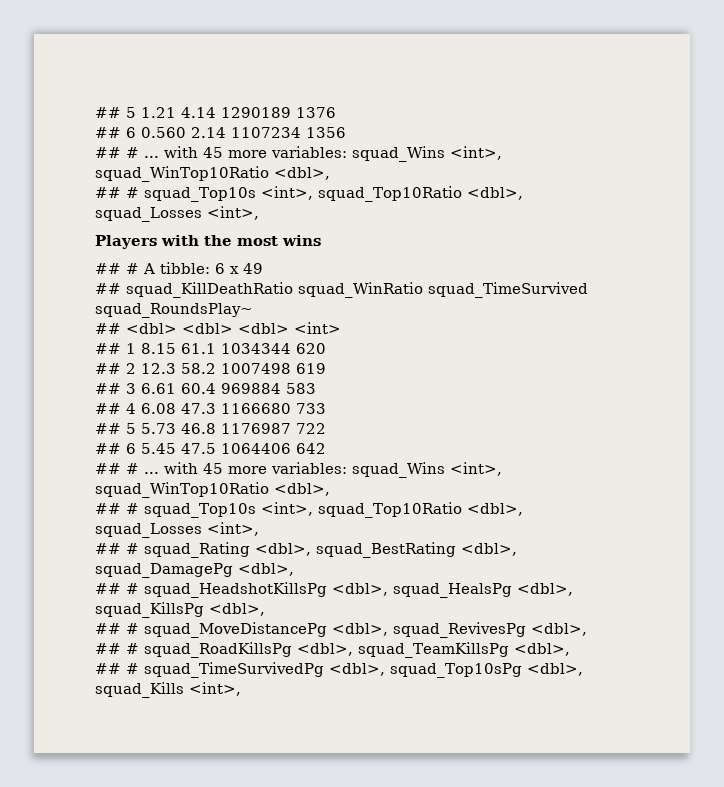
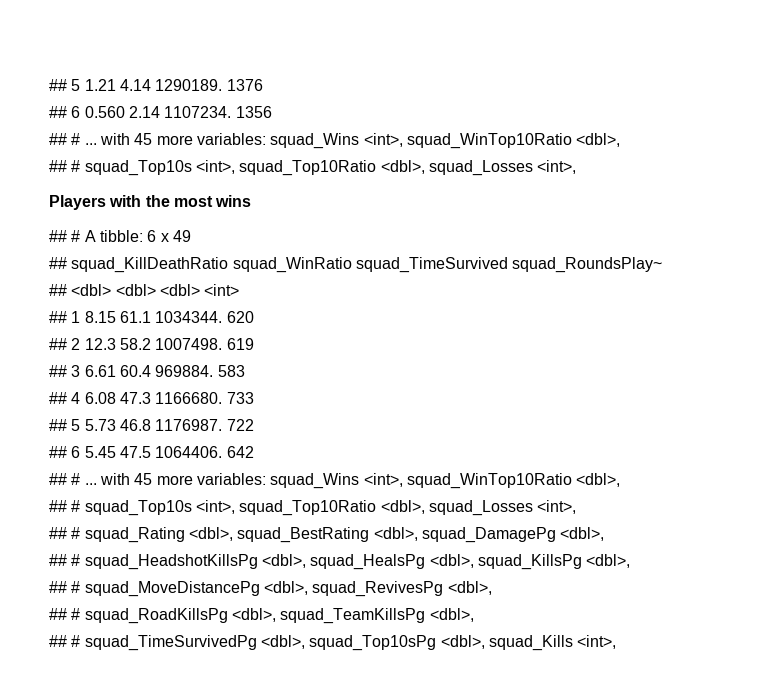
- ## 5 1.21 4.14 1290189 1376
+ ## 5 1.21 4.14 1290189. 1376
- ## 6 0.560 2.14 1107234 1356
+ ## 6 0.560 2.14 1107234. 1356
- ## 1 8.15 61.1 1034344 620
+ ## 1 8.15 61.1 1034344. 620
- ## 2 12.3 58.2 1007498 619
+ ## 2 12.3 58.2 1007498. 619
- ## 3 6.61 60.4 969884 583
+ ## 3 6.61 60.4 969884. 583
- ## 4 6.08 47.3 1166680 733
+ ## 4 6.08 47.3 1166680. 733
- ## 5 5.73 46.8 1176987 722
+ ## 5 5.73 46.8 1176987. 722
- ## 6 5.45 47.5 1064406 642
+ ## 6 5.45 47.5 1064406. 642

